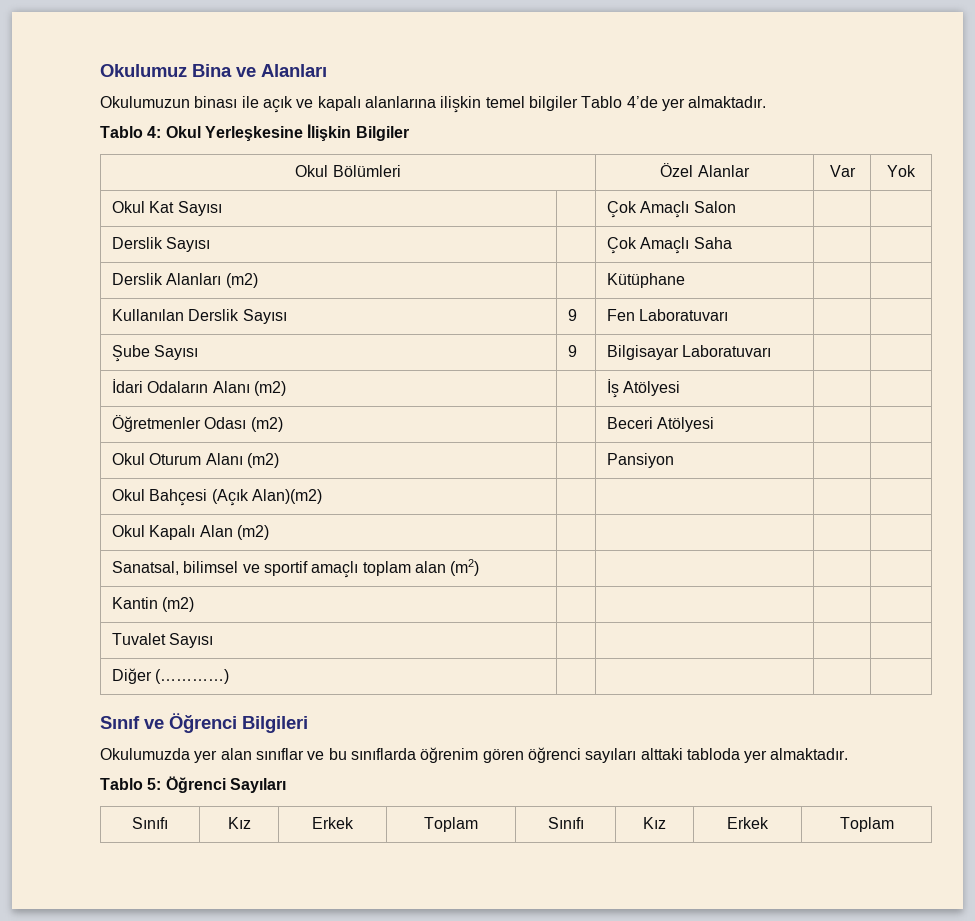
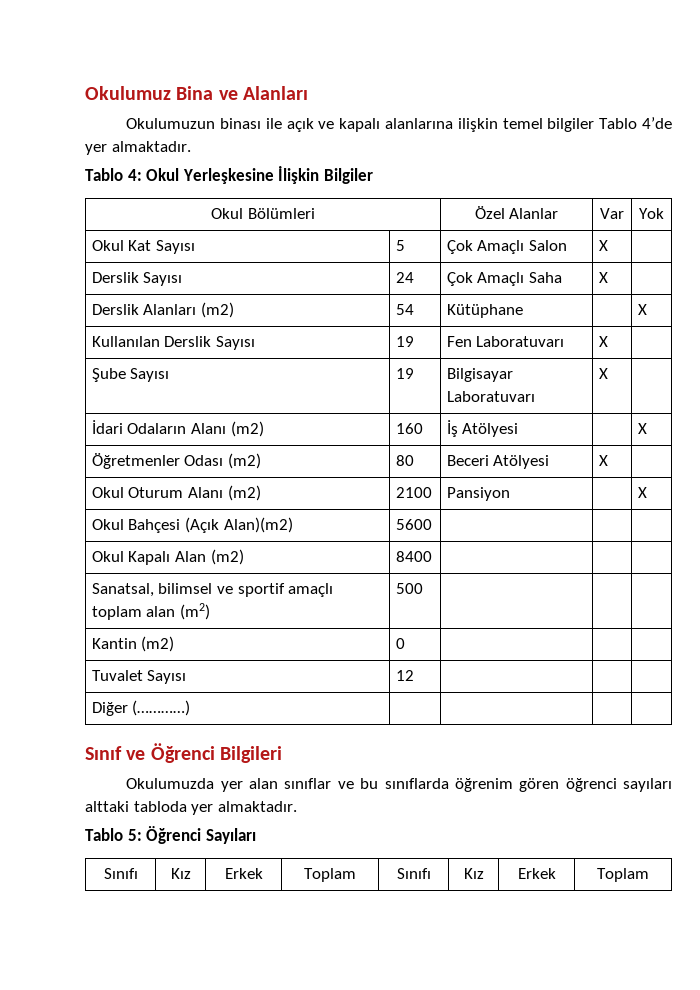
- Okul Kat Sayısı | | Çok Amaçlı Salon | |
- Derslik Sayısı | | Çok Amaçlı Saha | |
+ Okul Kat Sayısı | 5 | Çok Amaçlı Salon | X |
+ Derslik Sayısı | 24 | Çok Amaçlı Saha | X |
- Derslik Alanları (m2) | | Kütüphane | |
+ Derslik Alanları (m2) | 54 | Kütüphane | | X
- Kullanılan Derslik Sayısı | 9 | Fen Laboratuvarı | |
+ Kullanılan Derslik Sayısı | 19 | Fen Laboratuvarı | X |
- Şube Sayısı | 9 | Bilgisayar Laboratuvarı | |
+ Şube Sayısı | 19 | Bilgisayar Laboratuvarı | X |
- İdari Odaların Alanı (m2) | | İş Atölyesi | |
+ İdari Odaların Alanı (m2) | 160 | İş Atölyesi | | X
- Öğretmenler Odası (m2) | | Beceri Atölyesi | |
+ Öğretmenler Odası (m2) | 80 | Beceri Atölyesi | X |
- Okul Oturum Alanı (m2) | | Pansiyon | |
+ Okul Oturum Alanı (m2) | 2100 | Pansiyon | | X
- Okul Bahçesi (Açık Alan)(m2) | | | |
+ Okul Bahçesi (Açık Alan)(m2) | 5600 | | |
- Okul Kapalı Alan (m2) | | | |
+ Okul Kapalı Alan (m2) | 8400 | | |
- Sanatsal, bilimsel ve sportif amaçlı toplam alan (m2) | | | |
+ Sanatsal, bilimsel ve sportif amaçlı toplam alan (m2) | 500 | | |
- Kantin (m2) | | | |
+ Kantin (m2) | 0 | | |
- Tuvalet Sayısı | | | |
+ Tuvalet Sayısı | 12 | | |

